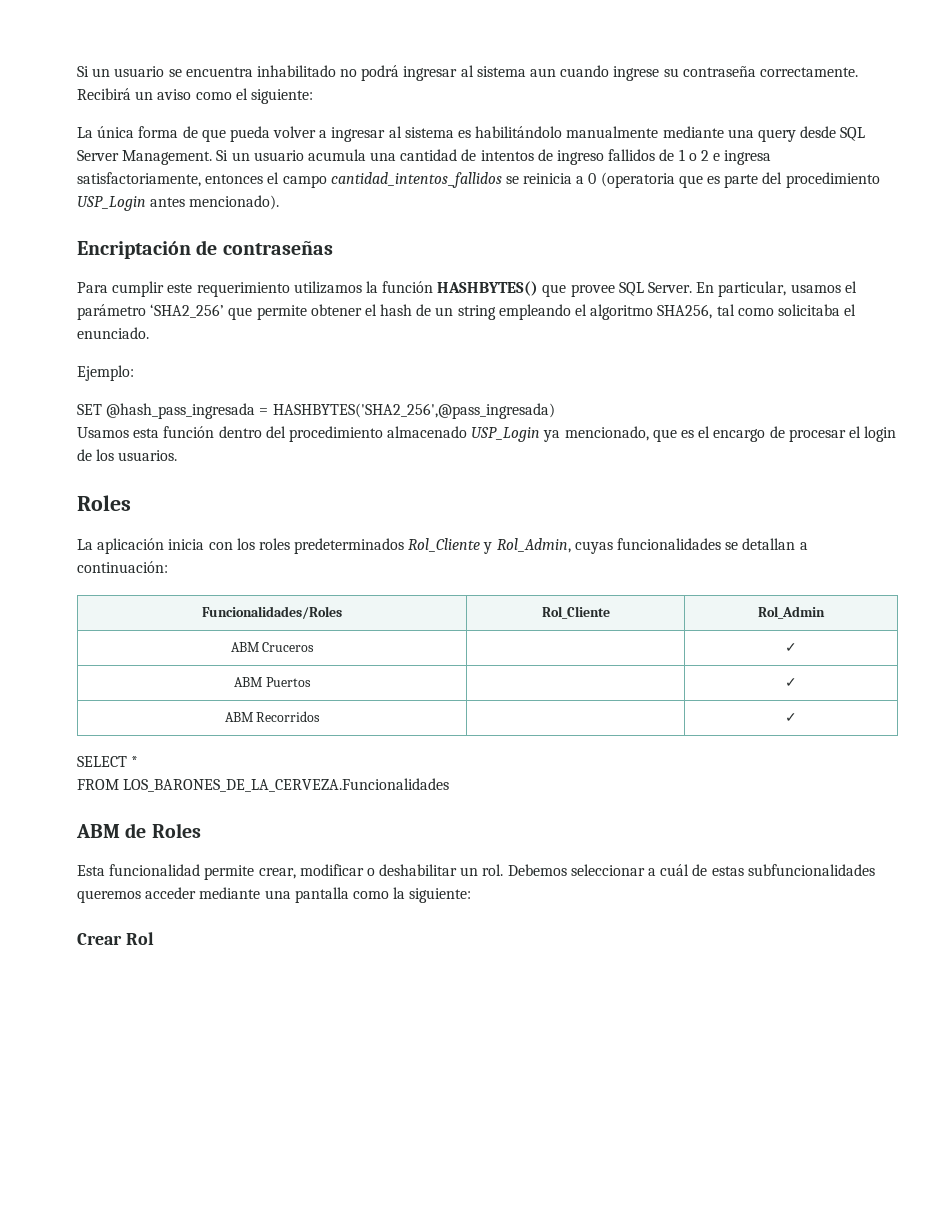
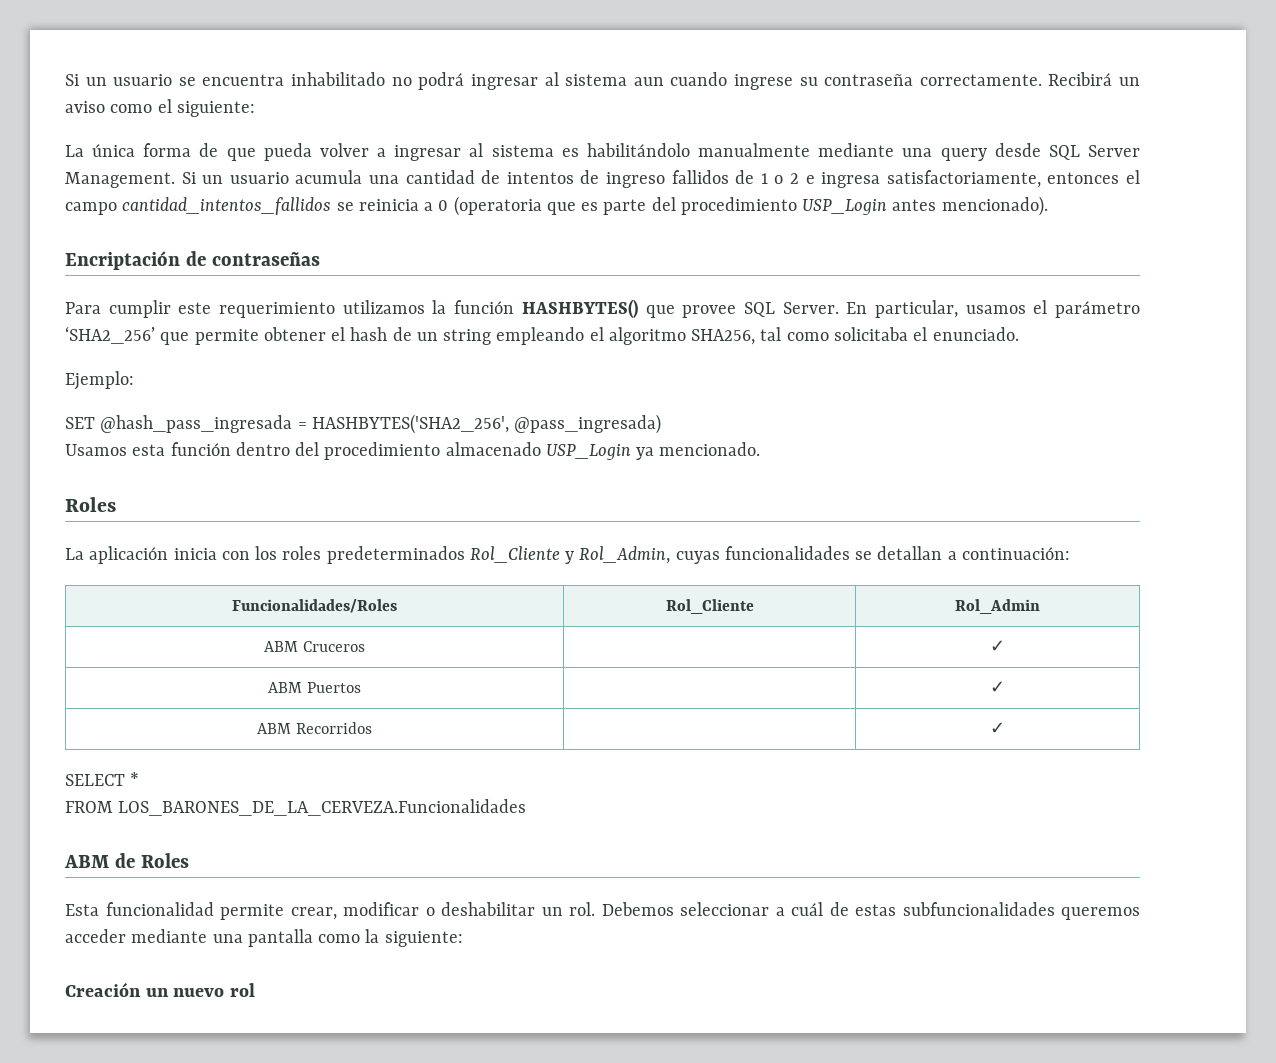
- SET @hash_pass_ingresada = HASHBYTES('SHA2_256',@pass_ingresada)
+ SET @hash_pass_ingresada = HASHBYTES('SHA2_256', @pass_ingresada)
- Usamos esta función dentro del procedimiento almacenado USP_Login ya mencionado, que es el encargo de procesar el login de los usuarios.
+ Usamos esta función dentro del procedimiento almacenado USP_Login ya mencionado.
- Crear Rol
+ Creación un nuevo rol

